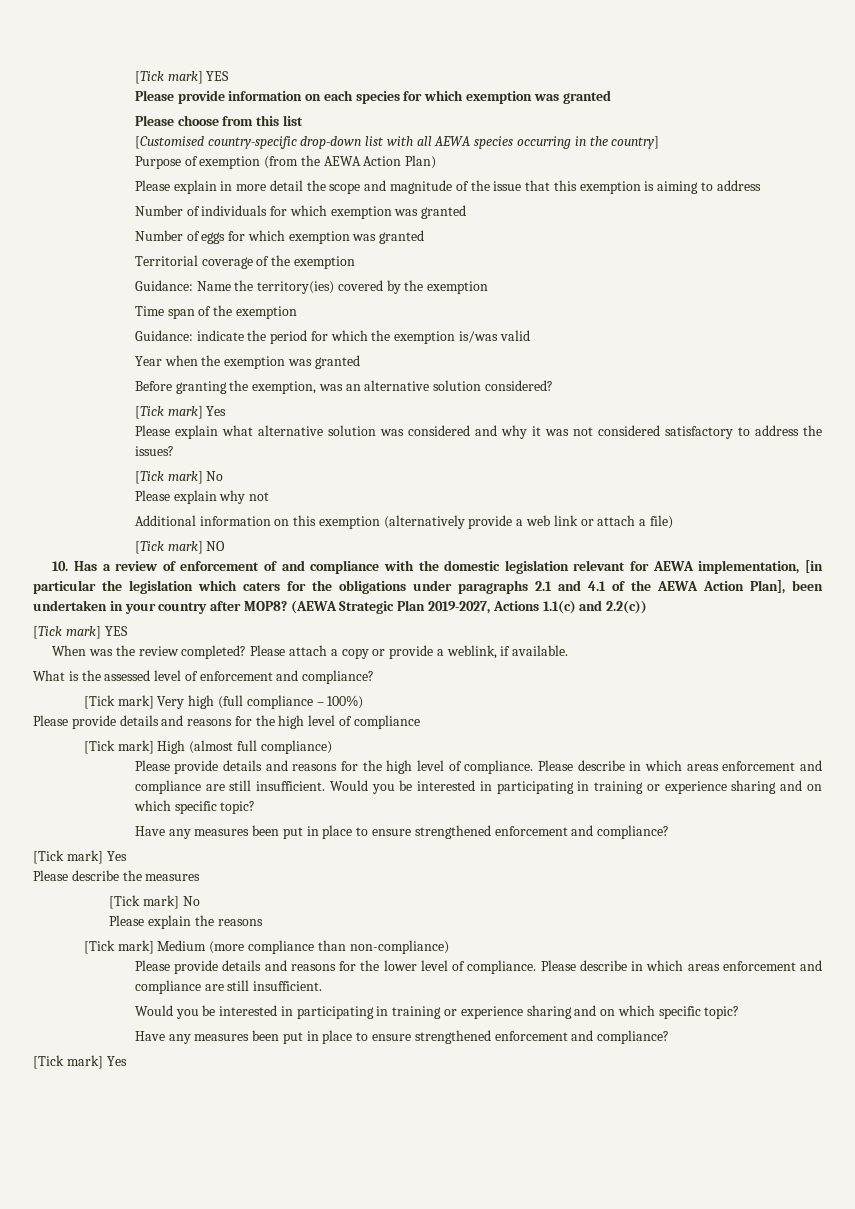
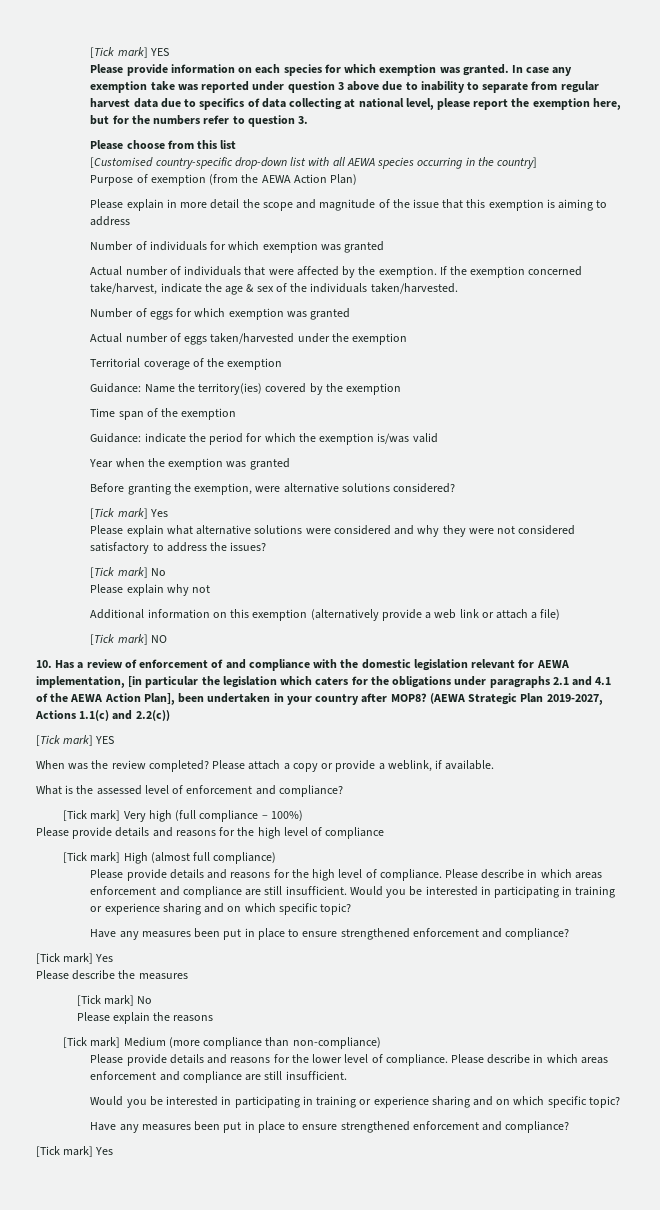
- Please provide information on each species for which exemption was granted
+ Please provide information on each species for which exemption was granted. In case any exemption take was reported under question 3 above due to inability to separate from regular harvest data due to specifics of data collecting at national level, please report the exemption here, but for the numbers refer to question 3.
+ Actual number of individuals that were affected by the exemption. If the exemption concerned take/harvest, indicate the age & sex of the individuals taken/harvested.
+ Actual number of eggs taken/harvested under the exemption
- Before granting the exemption, was an alternative solution considered?
+ Before granting the exemption, were alternative solutions considered?
- Please explain what alternative solution was considered and why it was not considered satisfactory to address the issues?
+ Please explain what alternative solutions were considered and why they were not considered satisfactory to address the issues?

